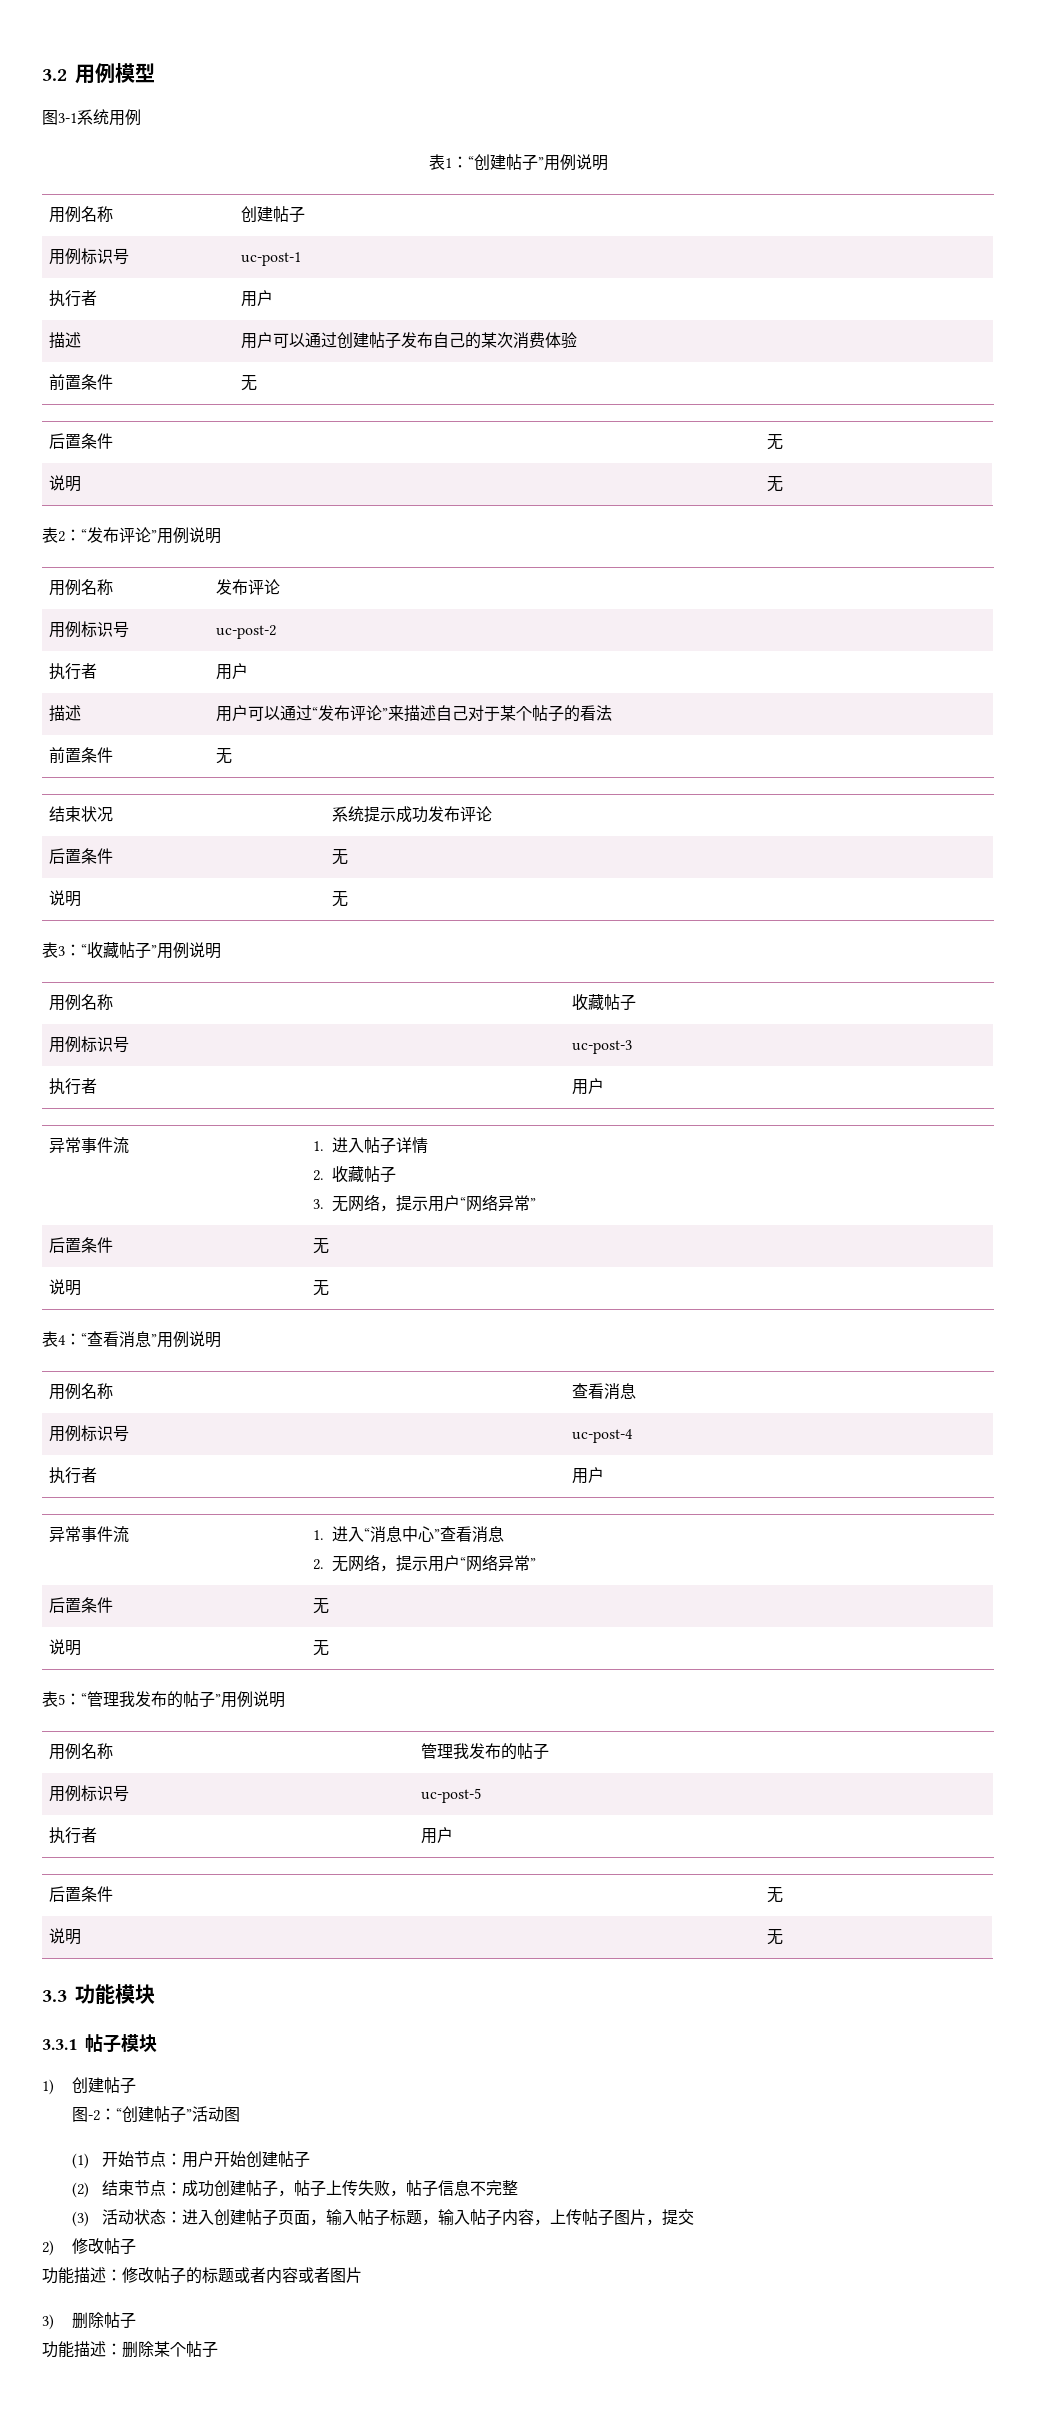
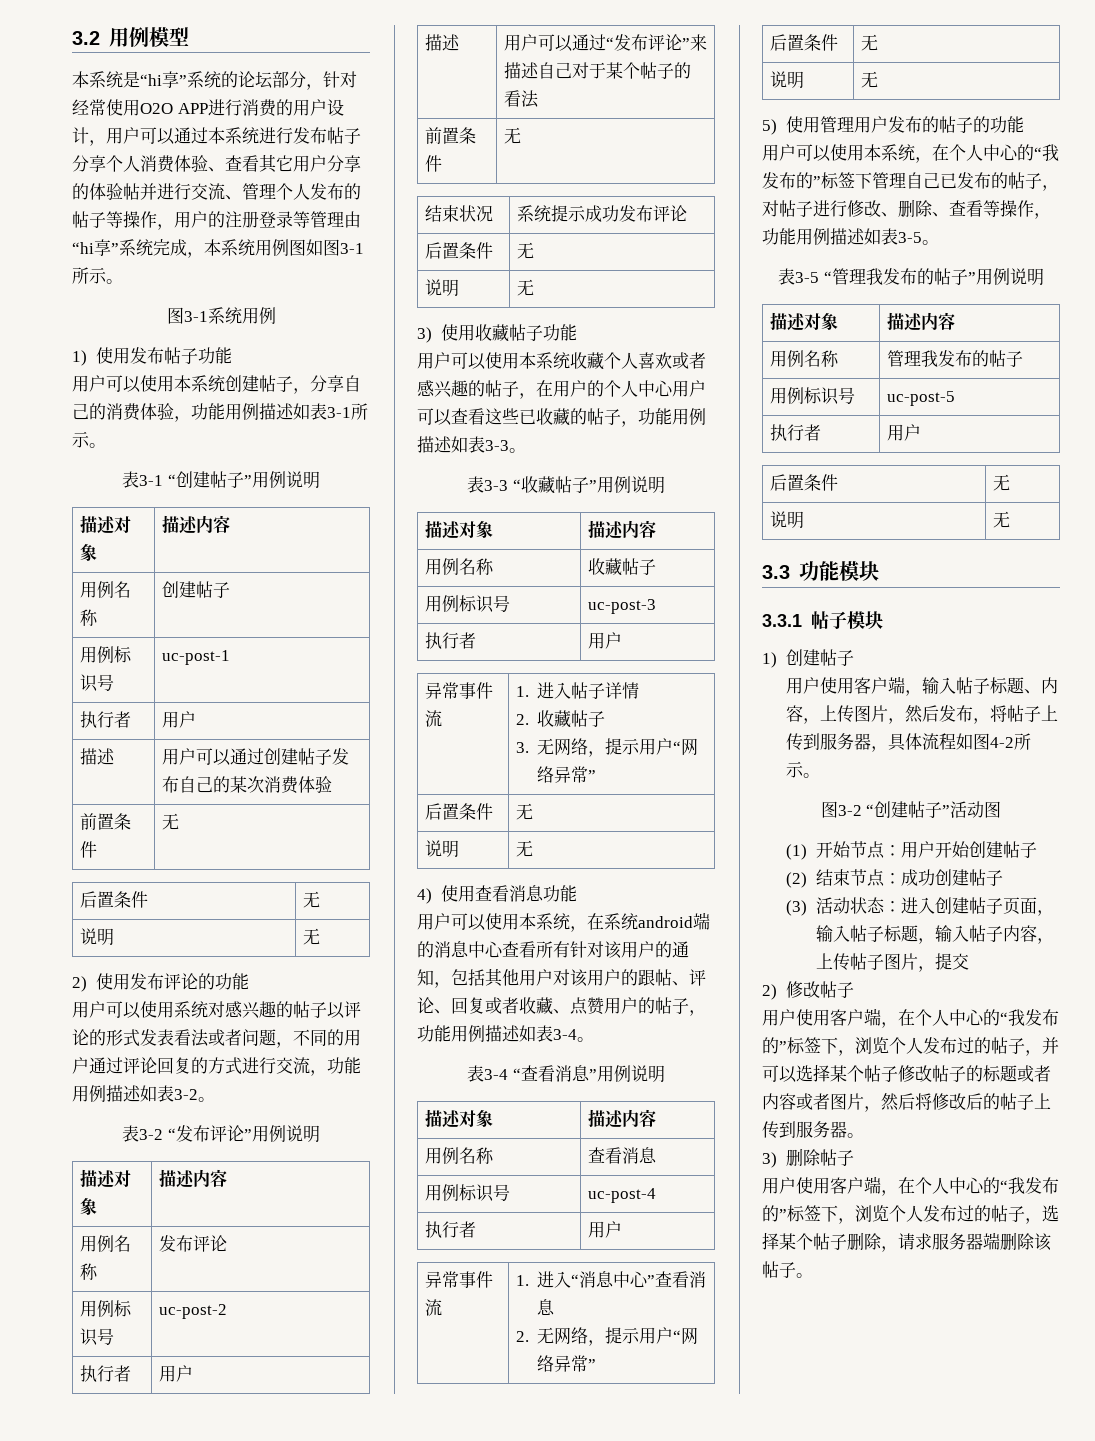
+ 本系统是“hi享”系统的论坛部分，针对经常使用O2O APP进行消费的用户设计，用户可以通过本系统进行发布帖子分享个人消费体验、查看其它用户分享的体验帖并进行交流、管理个人发布的帖子等操作，用户的注册登录等管理由“hi享”系统完成，本系统用例图如图3-1所示。
  图3-1系统用例
- 表1：“创建帖子”用例说明
+ 1)使用发布帖子功能
+ 用户可以使用本系统创建帖子，分享自己的消费体验，功能用例描述如表3-1所示。
+ 表3-1 “创建帖子”用例说明
+ 描述对象 | 描述内容
- 表2：“发布评论”用例说明
+ 2)使用发布评论的功能
+ 用户可以使用系统对感兴趣的帖子以评论的形式发表看法或者问题，不同的用户通过评论回复的方式进行交流，功能用例描述如表3-2。
+ 表3-2 “发布评论”用例说明
+ 描述对象 | 描述内容
- 表3：“收藏帖子”用例说明
+ 3)使用收藏帖子功能
+ 用户可以使用本系统收藏个人喜欢或者感兴趣的帖子，在用户的个人中心用户可以查看这些已收藏的帖子，功能用例描述如表3-3。
+ 表3-3 “收藏帖子”用例说明
+ 描述对象 | 描述内容
- 表4：“查看消息”用例说明
+ 4)使用查看消息功能
+ 用户可以使用本系统，在系统android端的消息中心查看所有针对该用户的通知，包括其他用户对该用户的跟帖、评论、回复或者收藏、点赞用户的帖子，功能用例描述如表3-4。
+ 表3-4 “查看消息”用例说明
+ 描述对象 | 描述内容
- 表5：“管理我发布的帖子”用例说明
+ 5)使用管理用户发布的帖子的功能
+ 用户可以使用本系统，在个人中心的“我发布的”标签下管理自己已发布的帖子，对帖子进行修改、删除、查看等操作，功能用例描述如表3-5。
+ 表3-5 “管理我发布的帖子”用例说明
+ 描述对象 | 描述内容
- 图-2：“创建帖子”活动图
+ 用户使用客户端，输入帖子标题、内容，上传图片，然后发布，将帖子上传到服务器，具体流程如图4-2所示。
+ 图3-2 “创建帖子”活动图
- (2)结束节点：成功创建帖子，帖子上传失败，帖子信息不完整
+ (2)结束节点：成功创建帖子
- 功能描述：修改帖子的标题或者内容或者图片
+ 用户使用客户端，在个人中心的“我发布的”标签下，浏览个人发布过的帖子，并可以选择某个帖子修改帖子的标题或者内容或者图片，然后将修改后的帖子上传到服务器。
  3)删除帖子
- 功能描述：删除某个帖子
+ 用户使用客户端，在个人中心的“我发布的”标签下，浏览个人发布过的帖子，选择某个帖子删除，请求服务器端删除该帖子。

